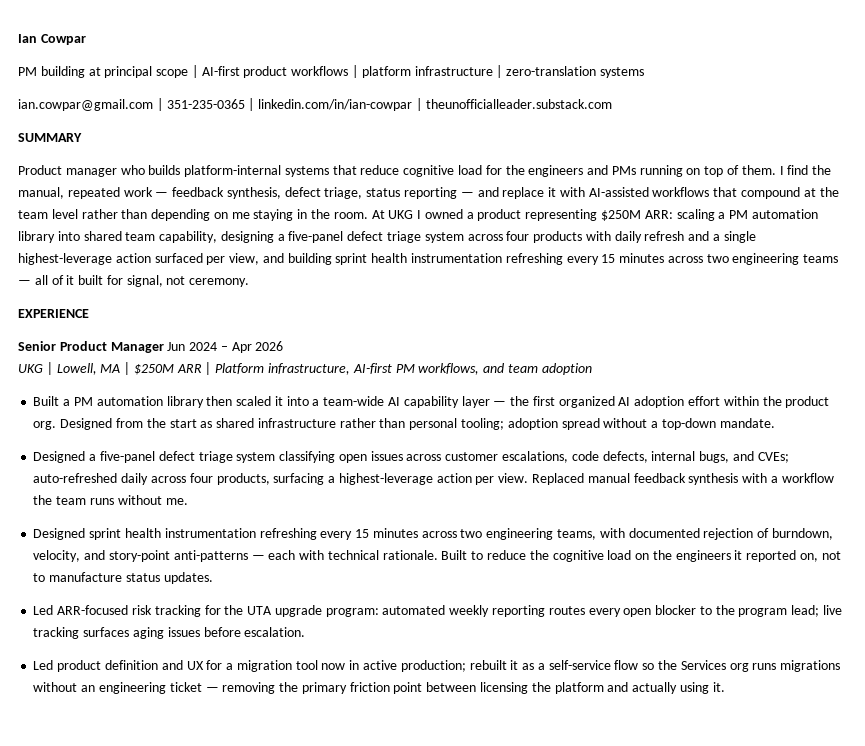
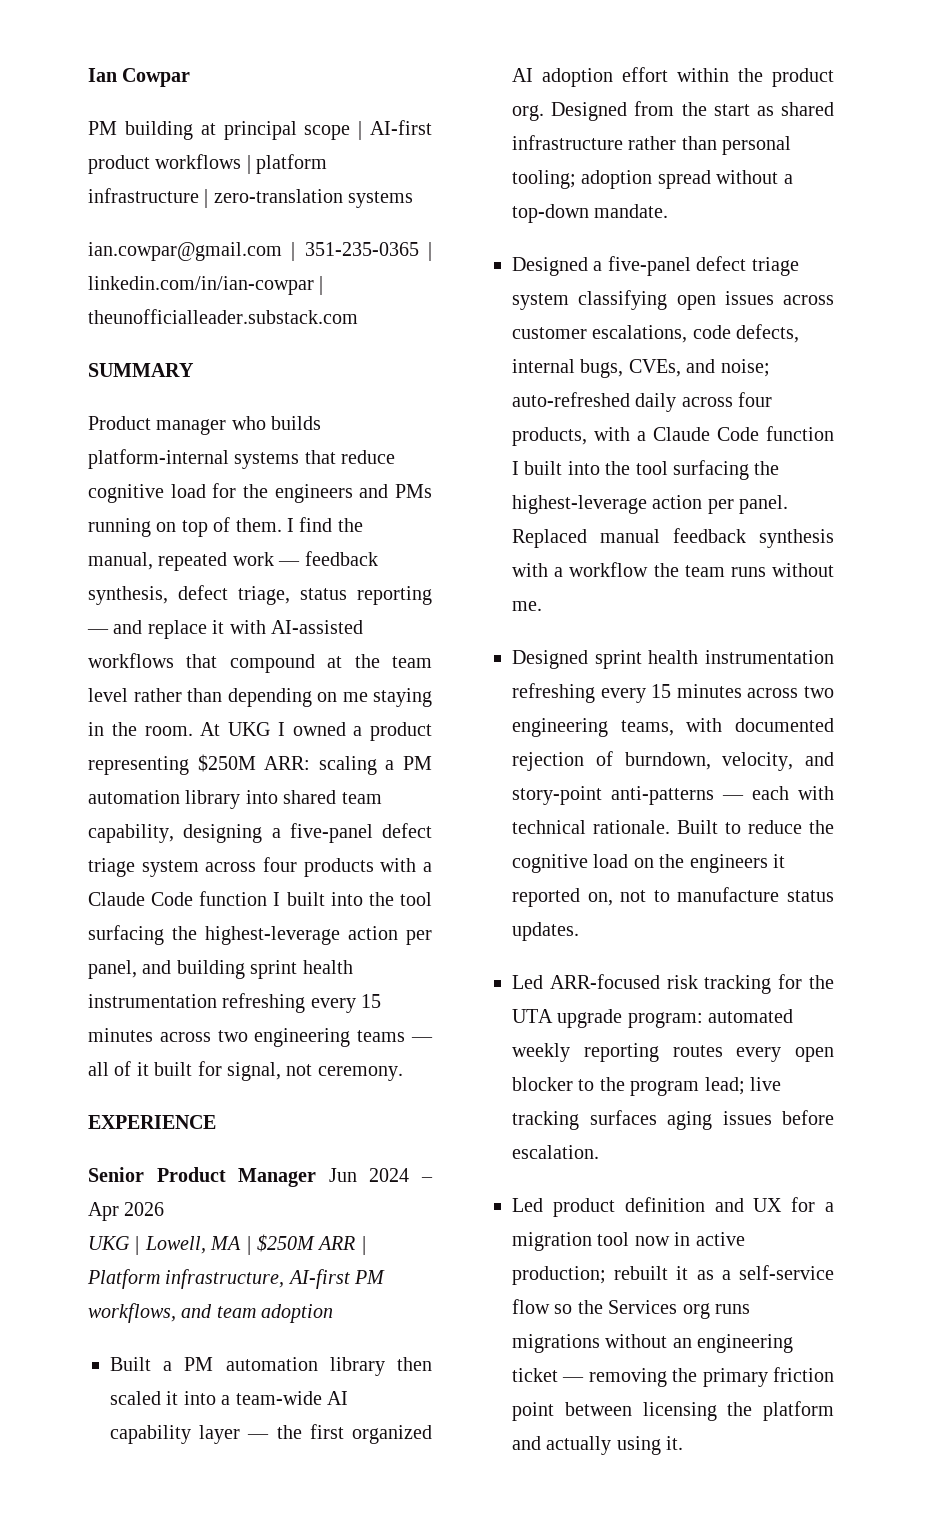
- At UKG I owned a product representing $250M ARR: scaling a PM automation library into shared team capability, designing a five-panel defect triage system across four products with daily refresh and a single highest-leverage action surfaced per view, and building sprint health instrumentation refreshing every 15 minutes across two engineering teams — all of it built for signal, not ceremony.
+ At UKG I owned a product representing $250M ARR: scaling a PM automation library into shared team capability, designing a five-panel defect triage system across four products with a Claude Code function I built into the tool surfacing the highest-leverage action per panel, and building sprint health instrumentation refreshing every 15 minutes across two engineering teams — all of it built for signal, not ceremony.
- Designed a five-panel defect triage system classifying open issues across customer escalations, code defects, internal bugs, and CVEs; auto-refreshed daily across four products, surfacing a highest-leverage action per view.
+ Designed a five-panel defect triage system classifying open issues across customer escalations, code defects, internal bugs, CVEs, and noise; auto-refreshed daily across four products, with a Claude Code function I built into the tool surfacing the highest-leverage action per panel.

